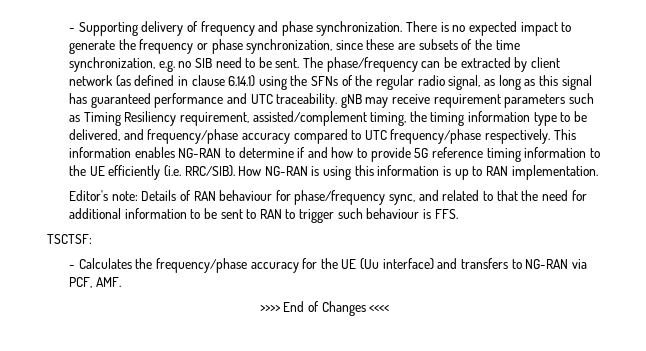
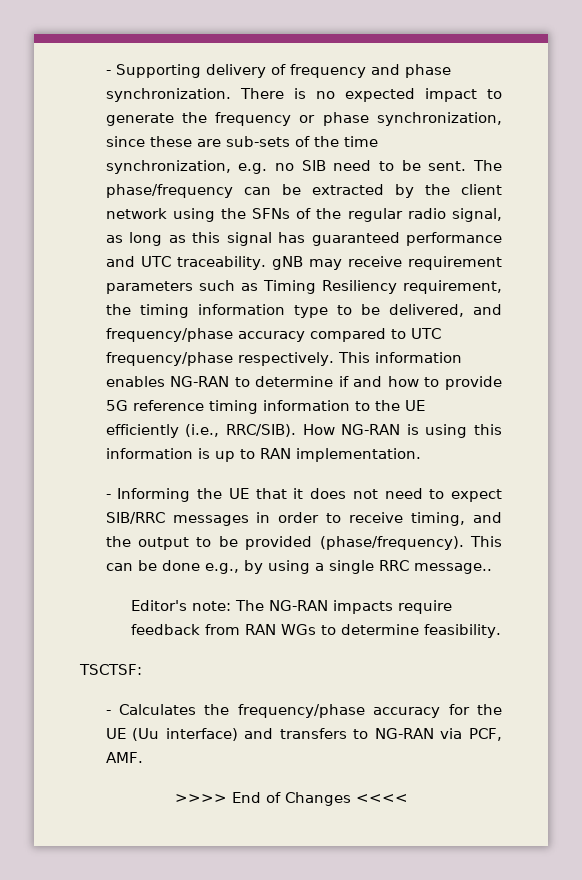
- There is no expected impact to generate the frequency or phase synchronization, since these are subsets of the time synchronization, e.g. no SIB need to be sent.
+ There is no expected impact to generate the frequency or phase synchronization, since these are sub-sets of the time synchronization, e.g. no SIB need to be sent.
- The phase/frequency can be extracted by client network (as defined in clause 6.14.1) using the SFNs of the regular radio signal, as long as this signal has guaranteed performance and UTC traceability. gNB may receive requirement parameters such as Timing Resiliency requirement, assisted/complement timing, the timing information type to be delivered, and frequency/phase accuracy compared to UTC frequency/phase respectively.
+ The phase/frequency can be extracted by the client network using the SFNs of the regular radio signal, as long as this signal has guaranteed performance and UTC traceability. gNB may receive requirement parameters such as Timing Resiliency requirement, the timing information type to be delivered, and frequency/phase accuracy compared to UTC frequency/phase respectively.
- This information enables NG-RAN to determine if and how to provide 5G reference timing information to the UE efficiently (i.e. RRC/SIB).
+ This information enables NG-RAN to determine if and how to provide 5G reference timing information to the UE efficiently (i.e., RRC/SIB).
- Editor's note: Details of RAN behaviour for phase/frequency sync, and related to that the need for additional information to be sent to RAN to trigger such behaviour is FFS.
+ - Informing the UE that it does not need to expect SIB/RRC messages in order to receive timing, and the output to be provided (phase/frequency). This can be done e.g., by using a single RRC message..
+ Editor's note: The NG-RAN impacts require feedback from RAN WGs to determine feasibility.

